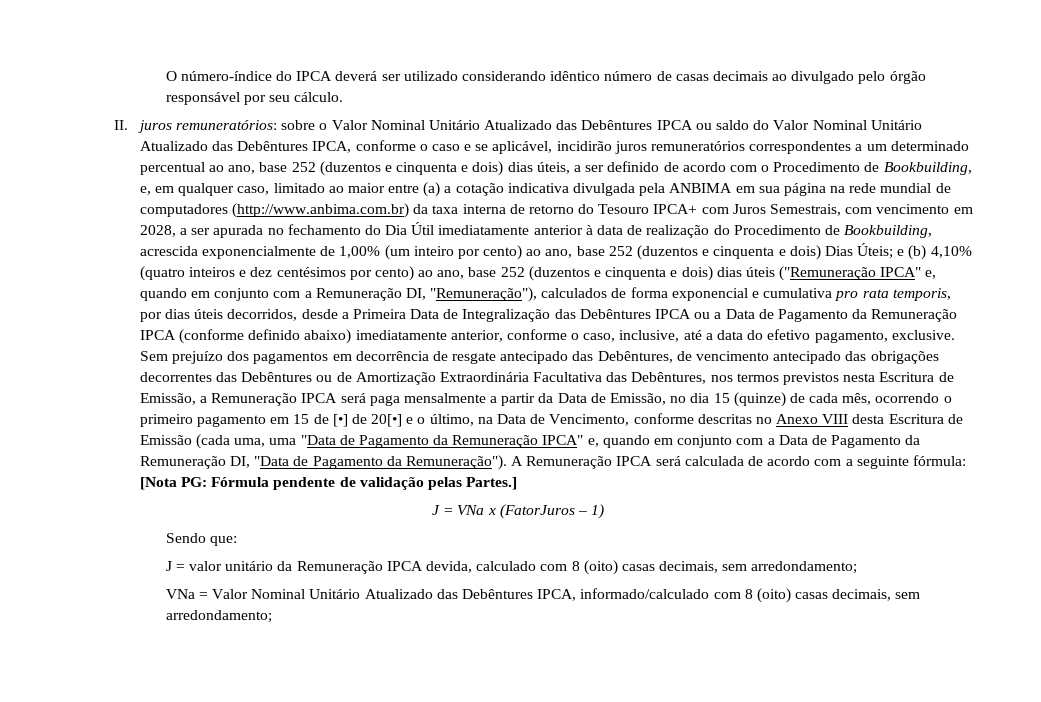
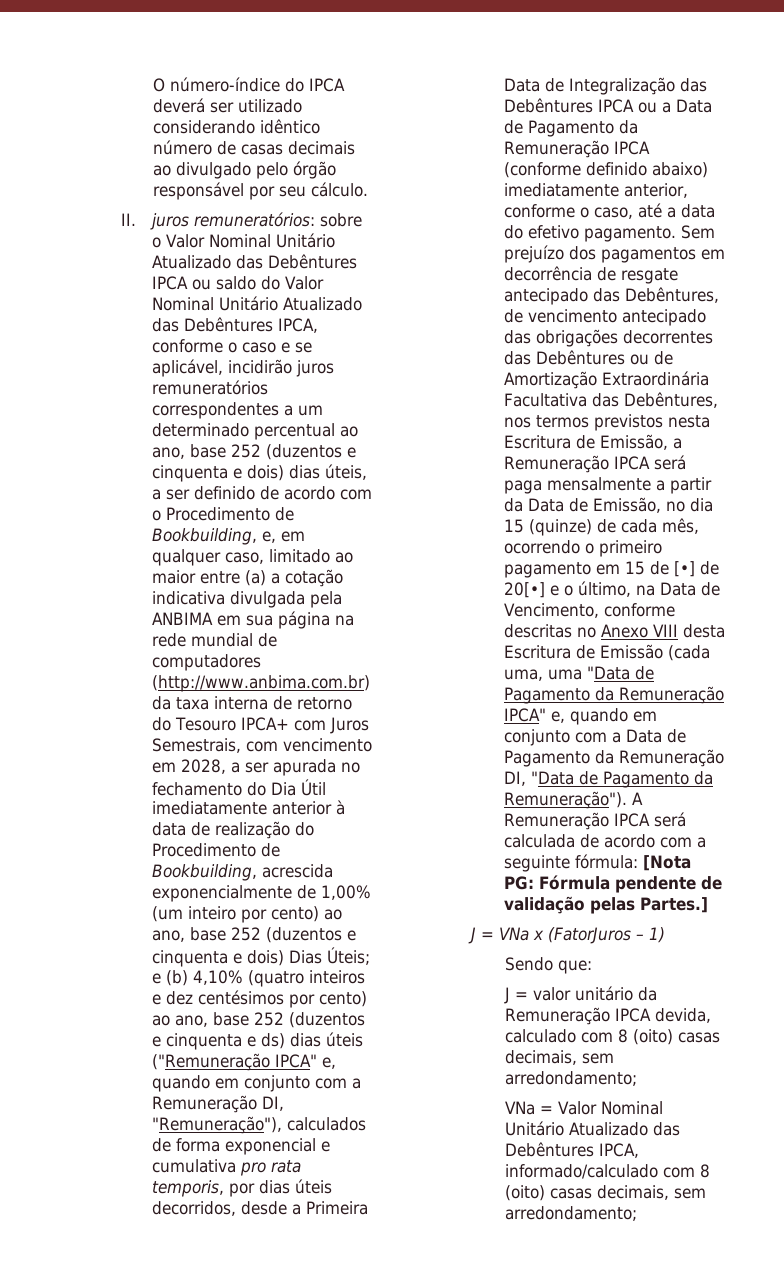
- e (b) 4,10% (quatro inteiros e dez centésimos por cento) ao ano, base 252 (duzentos e cinquenta e dois) dias úteis ("Remuneração IPCA" e, quando em conjunto com a Remuneração DI, "Remuneração"), calculados de forma exponencial e cumulativa pro rata temporis, por dias úteis decorridos, desde a Primeira Data de Integralização das Debêntures IPCA ou a Data de Pagamento da Remuneração IPCA (conforme definido abaixo) imediatamente anterior, conforme o caso, inclusive, até a data do efetivo pagamento, exclusive.
+ e (b) 4,10% (quatro inteiros e dez centésimos por cento) ao ano, base 252 (duzentos e cinquenta e ds) dias úteis ("Remuneração IPCA" e, quando em conjunto com a Remuneração DI, "Remuneração"), calculados de forma exponencial e cumulativa pro rata temporis, por dias úteis decorridos, desde a Primeira Data de Integralização das Debêntures IPCA ou a Data de Pagamento da Remuneração IPCA (conforme definido abaixo) imediatamente anterior, conforme o caso, até a data do efetivo pagamento.

